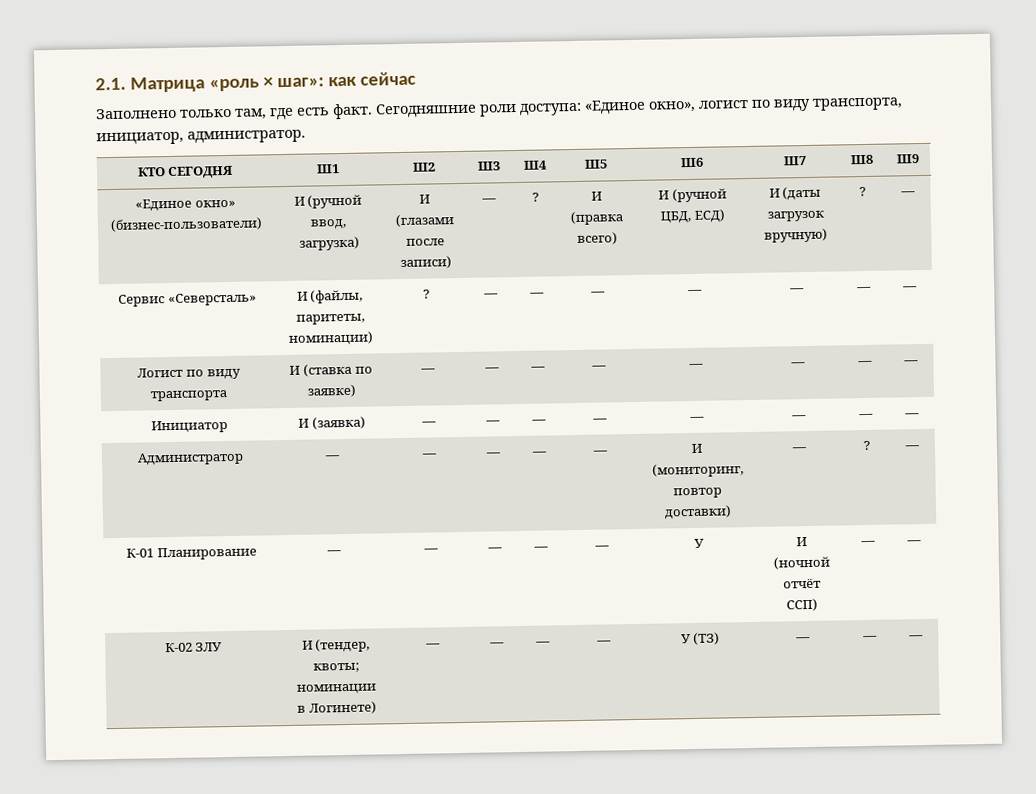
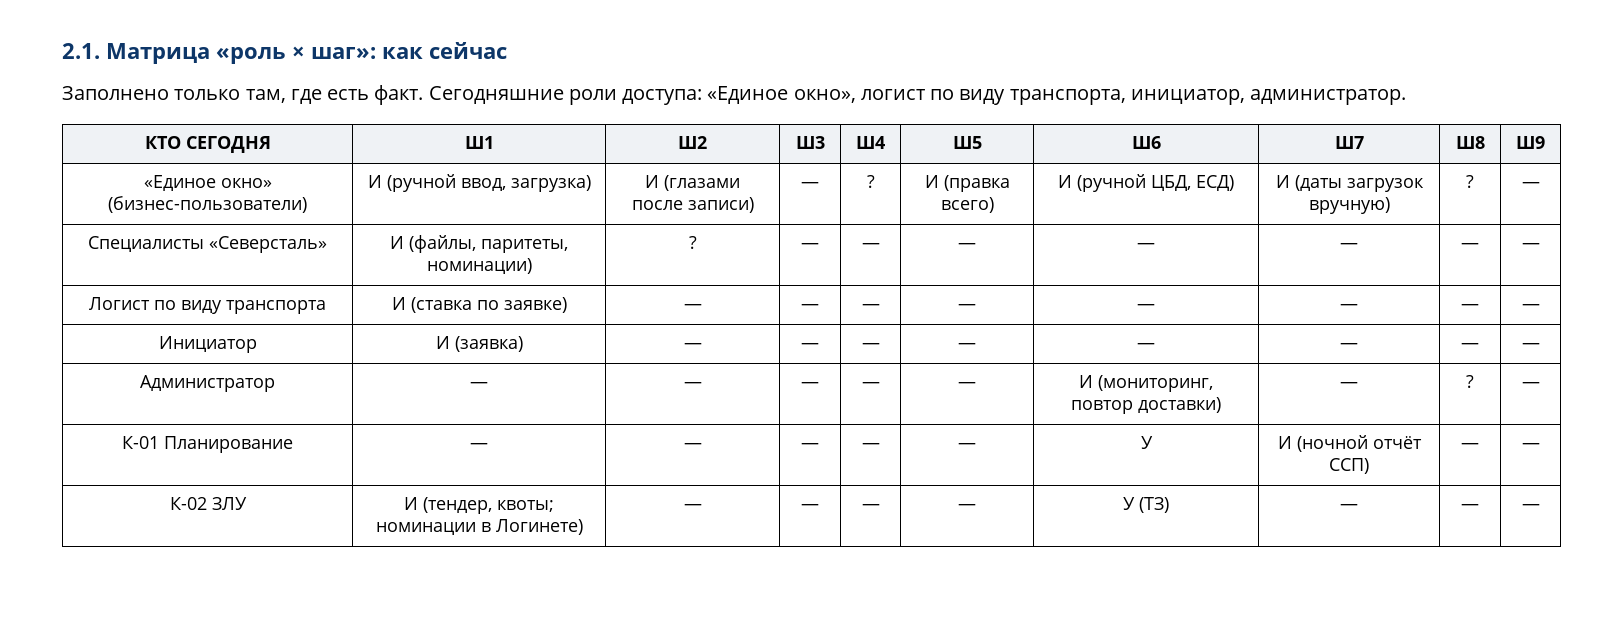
- Сервис «Северсталь» | И (файлы, паритеты, номинации) | ? | — | — | — | — | — | — | —
+ Специалисты «Северсталь» | И (файлы, паритеты, номинации) | ? | — | — | — | — | — | — | —

